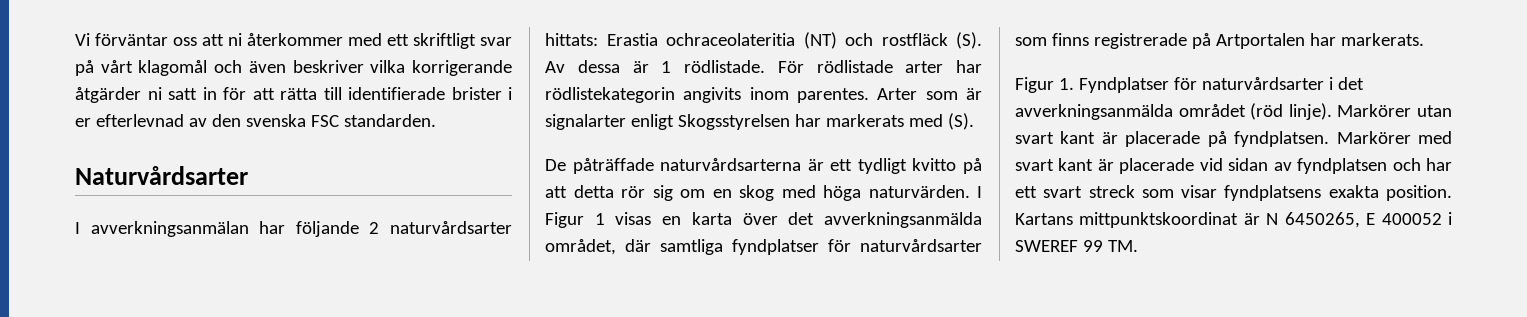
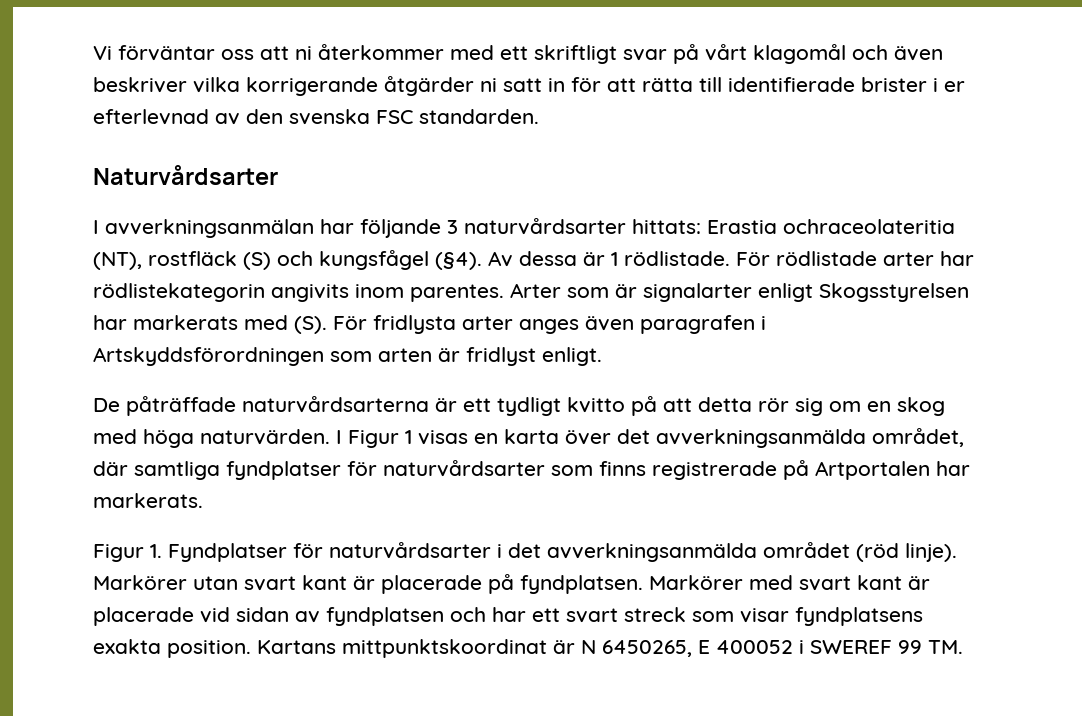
- I avverkningsanmälan har följande 2 naturvårdsarter hittats: Erastia ochraceolateritia (NT) och rostfläck (S). Av dessa är 1 rödlistade.
+ I avverkningsanmälan har följande 3 naturvårdsarter hittats: Erastia ochraceolateritia (NT), rostfläck (S) och kungsfågel (§4). Av dessa är 1 rödlistade.
- Arter som är signalarter enligt Skogsstyrelsen har markerats med (S).
+ Arter som är signalarter enligt Skogsstyrelsen har markerats med (S). För fridlysta arter anges även paragrafen i Artskyddsförordningen som arten är fridlyst enligt.

